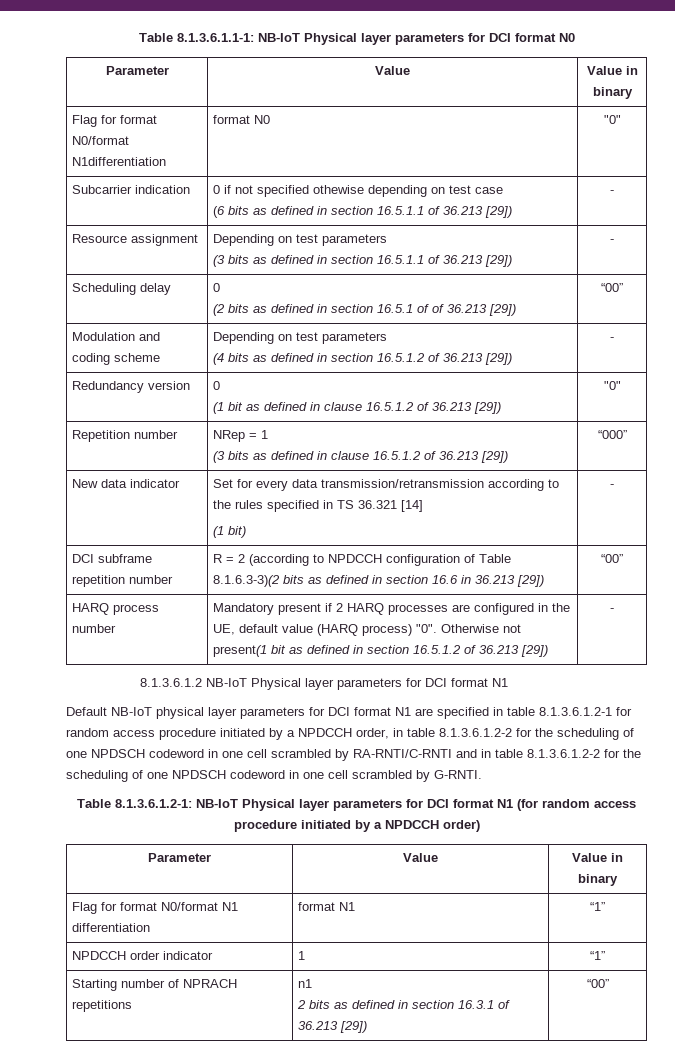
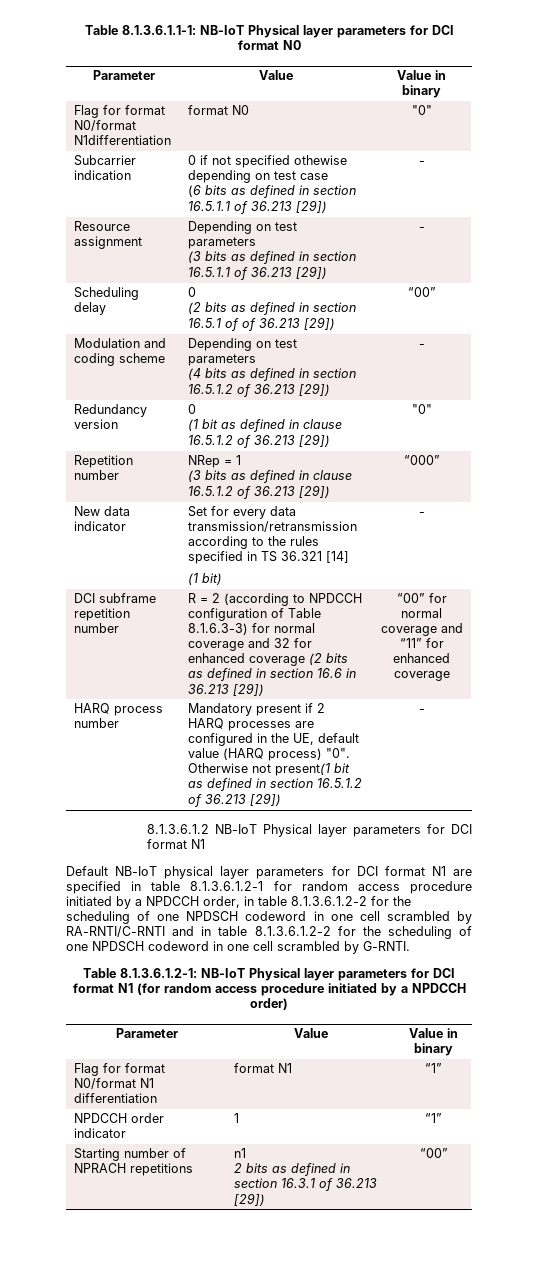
- R = 2 (according to NPDCCH configuration of Table 8.1.6.3-3)(2 bits as defined in section 16.6 in 36.213 [29]) | “00”
+ R = 2 (according to NPDCCH configuration of Table 8.1.6.3-3) for normal coverage and 32 for enhanced coverage (2 bits as defined in section 16.6 in 36.213 [29]) | “00” for normal coverage and “11” for enhanced coverage

